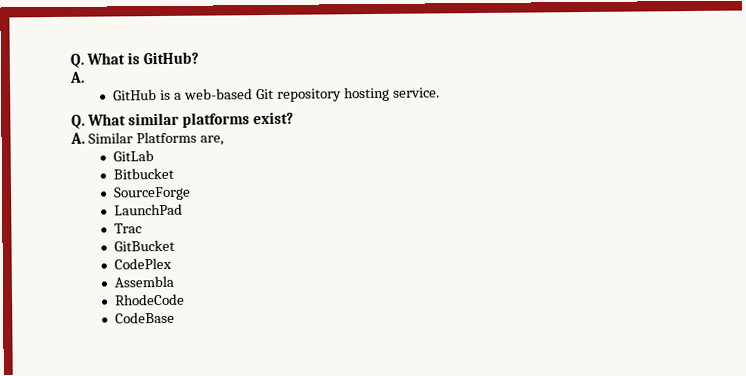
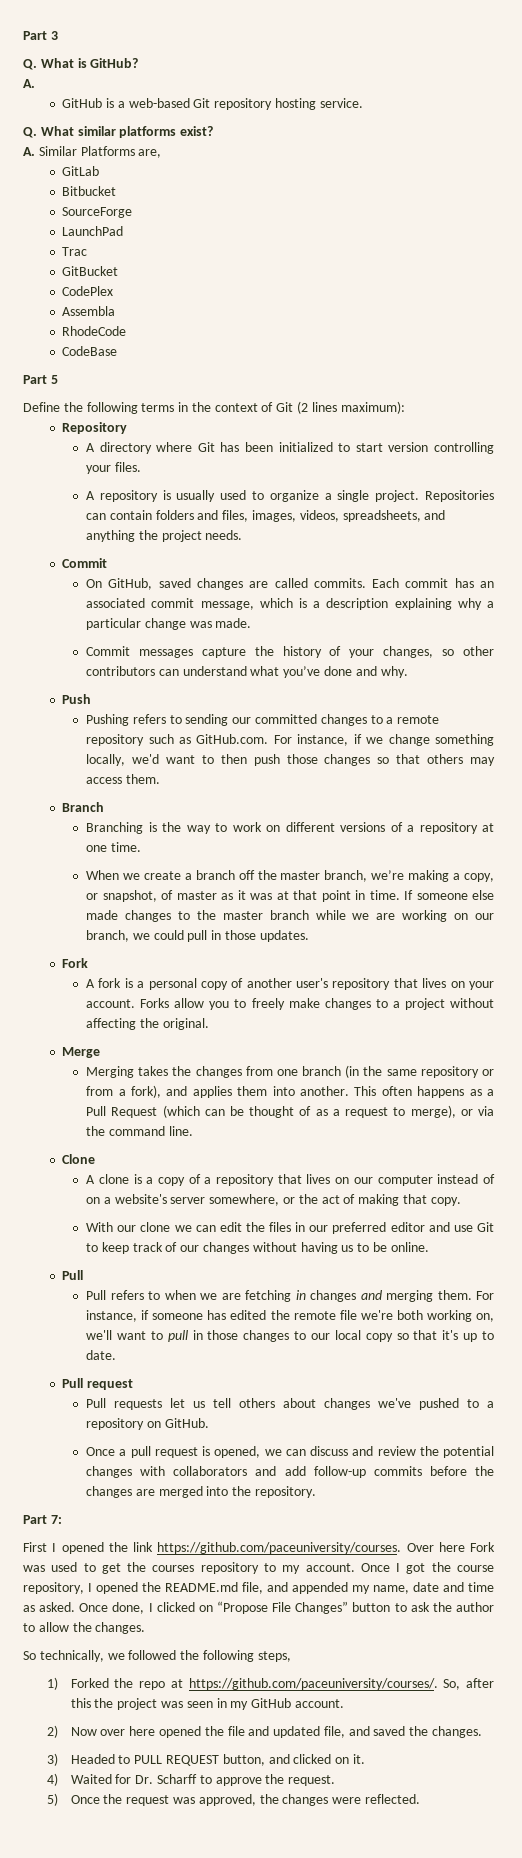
+ Part 3
+ Part 5
+ Define the following terms in the context of Git (2 lines maximum):
+ Repository
+ A directory where Git has been initialized to start version controlling your files.
+ A repository is usually used to organize a single project. Repositories can contain folders and files, images, videos, spreadsheets, and anything the project needs.
+ Commit
+ On GitHub, saved changes are called commits. Each commit has an associated commit message, which is a description explaining why a particular change was made.
+ Commit messages capture the history of your changes, so other contributors can understand what you’ve done and why.
+ Push
+ Pushing refers to sending our committed changes to a remote repository such as GitHub.com. For instance, if we change something locally, we'd want to then push those changes so that others may access them.
+ Branch
+ Branching is the way to work on different versions of a repository at one time.
+ When we create a branch off the master branch, we’re making a copy, or snapshot, of master as it was at that point in time. If someone else made changes to the master branch while we are working on our branch, we could pull in those updates.
+ Fork
+ A fork is a personal copy of another user's repository that lives on your account. Forks allow you to freely make changes to a project without affecting the original.
+ Merge
+ Merging takes the changes from one branch (in the same repository or from a fork), and applies them into another. This often happens as a Pull Request (which can be thought of as a request to merge), or via the command line.
+ Clone
+ A clone is a copy of a repository that lives on our computer instead of on a website's server somewhere, or the act of making that copy.
+ With our clone we can edit the files in our preferred editor and use Git to keep track of our changes without having us to be online.
+ Pull
+ Pull refers to when we are fetching in changes and merging them. For instance, if someone has edited the remote file we're both working on, we'll want to pull in those changes to our local copy so that it's up to date.
+ Pull request
+ Pull requests let us tell others about changes we've pushed to a repository on GitHub.
+ Once a pull request is opened, we can discuss and review the potential changes with collaborators and add follow-up commits before the changes are merged into the repository.
+ Part 7:
+ First I opened the link https://github.com/paceuniversity/courses. Over here Fork was used to get the courses repository to my account. Once I got the course repository, I opened the README.md file, and appended my name, date and time as asked. Once done, I clicked on “Propose File Changes” button to ask the author to allow the changes.
+ So technically, we followed the following steps,
+ 1) Forked the repo at https://github.com/paceuniversity/courses/. So, after this the project was seen in my GitHub account.
+ 2) Now over here opened the file and updated file, and saved the changes.
+ 3) Headed to PULL REQUEST button, and clicked on it.
+ 4) Waited for Dr. Scharff to approve the request.
+ 5) Once the request was approved, the changes were reflected.

